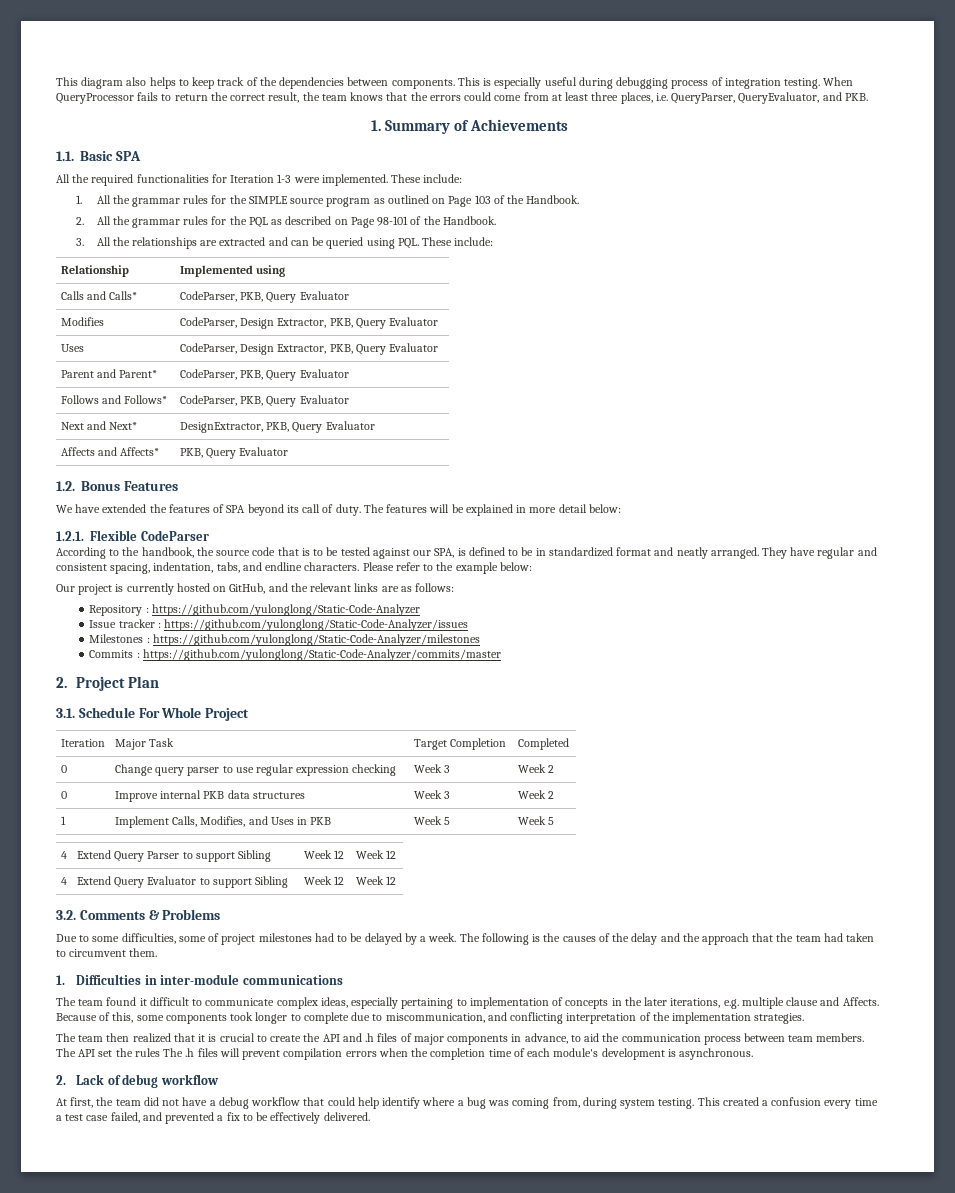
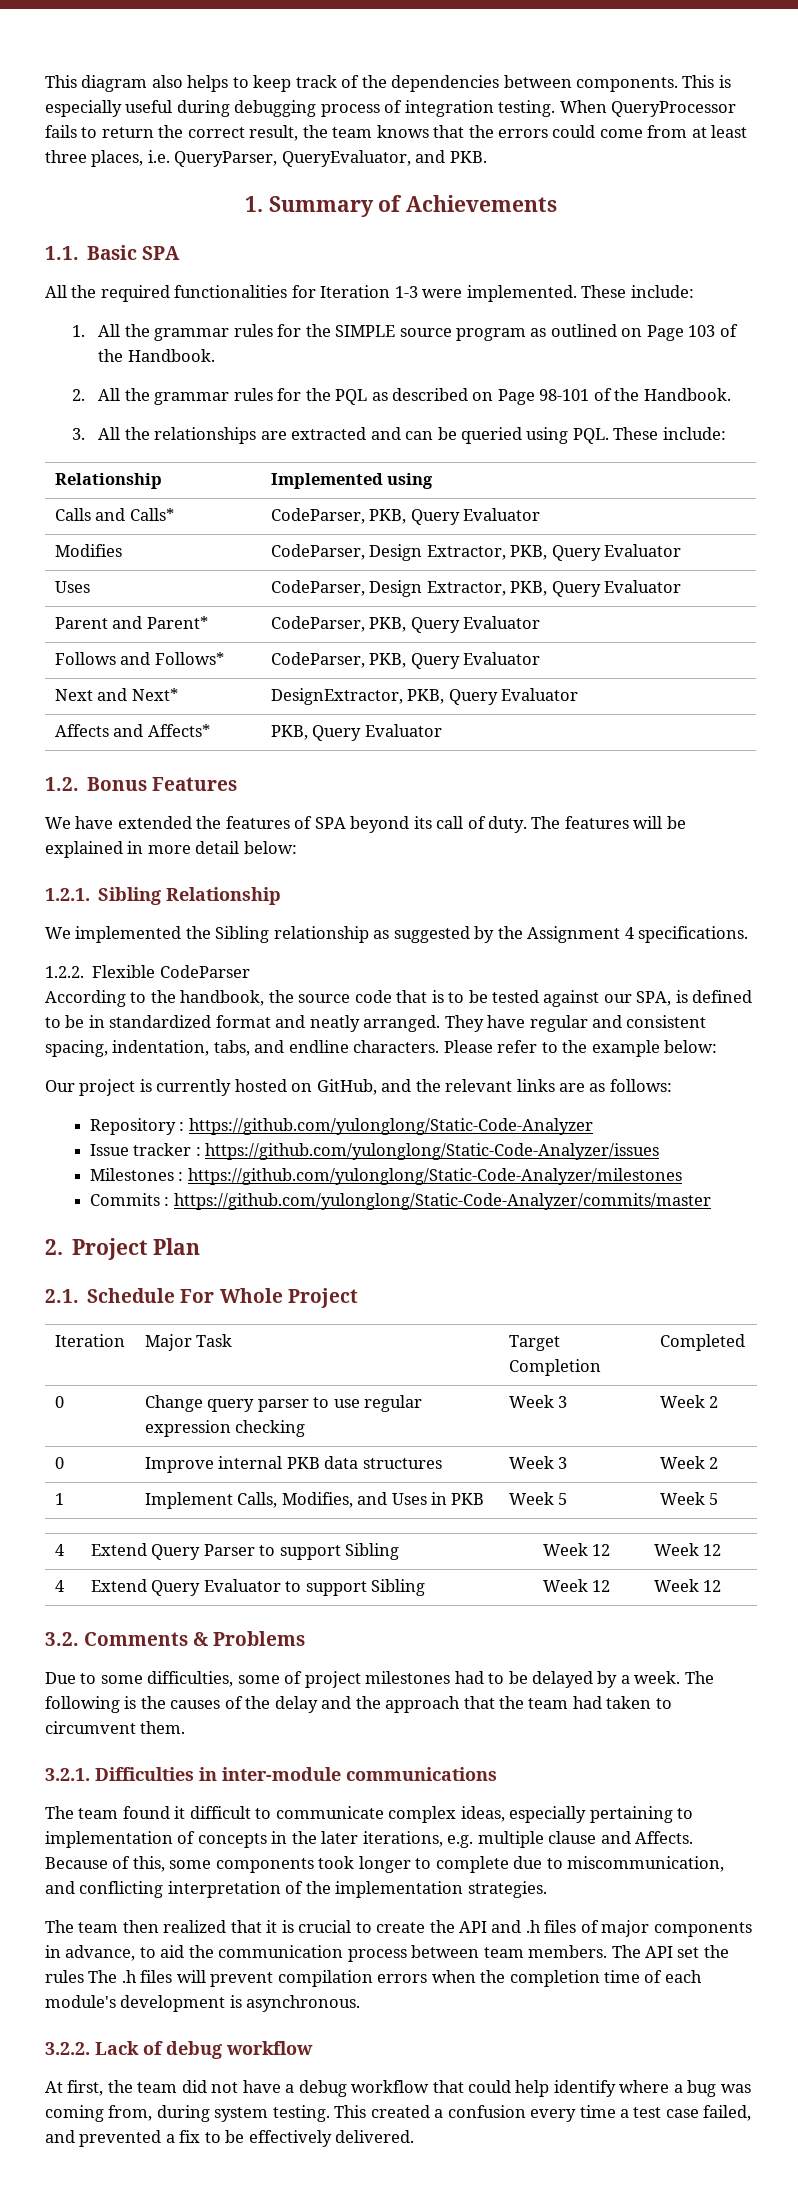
- 1.2.1. Flexible CodeParser
+ 1.2.1. Sibling Relationship
+ We implemented the Sibling relationship as suggested by the Assignment 4 specifications.
+ 1.2.2. Flexible CodeParser
- 3.1. Schedule For Whole Project
+ 2.1. Schedule For Whole Project
- 1. Difficulties in inter-module communications
+ 3.2.1. Difficulties in inter-module communications
- 2. Lack of debug workflow
+ 3.2.2. Lack of debug workflow

